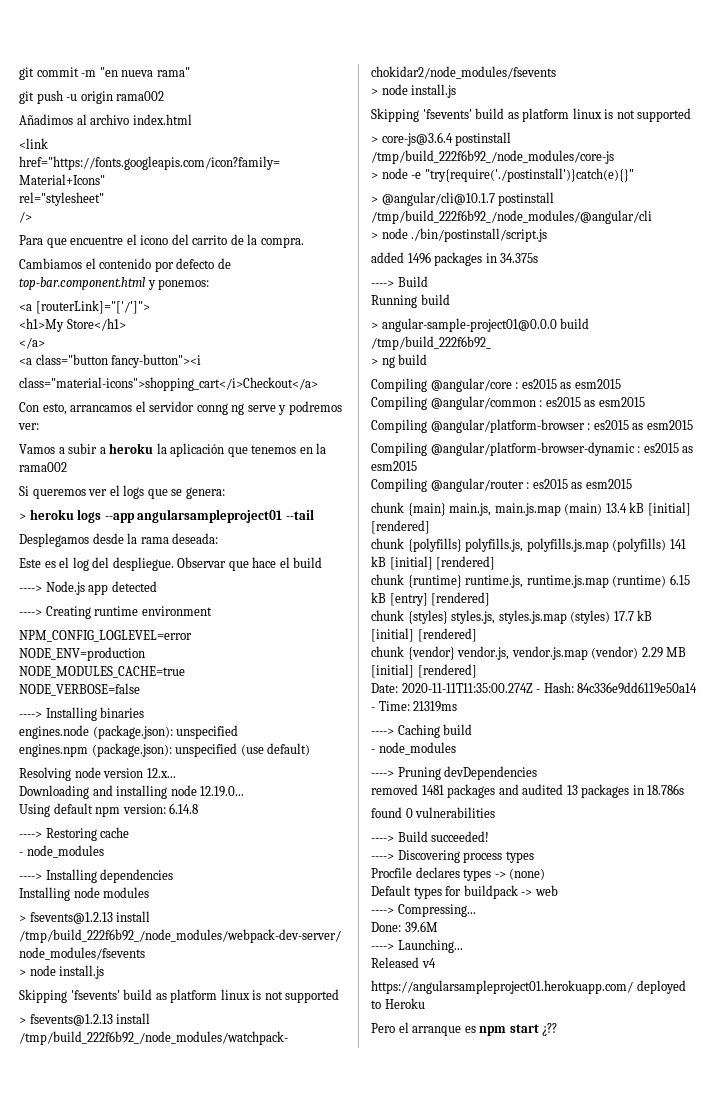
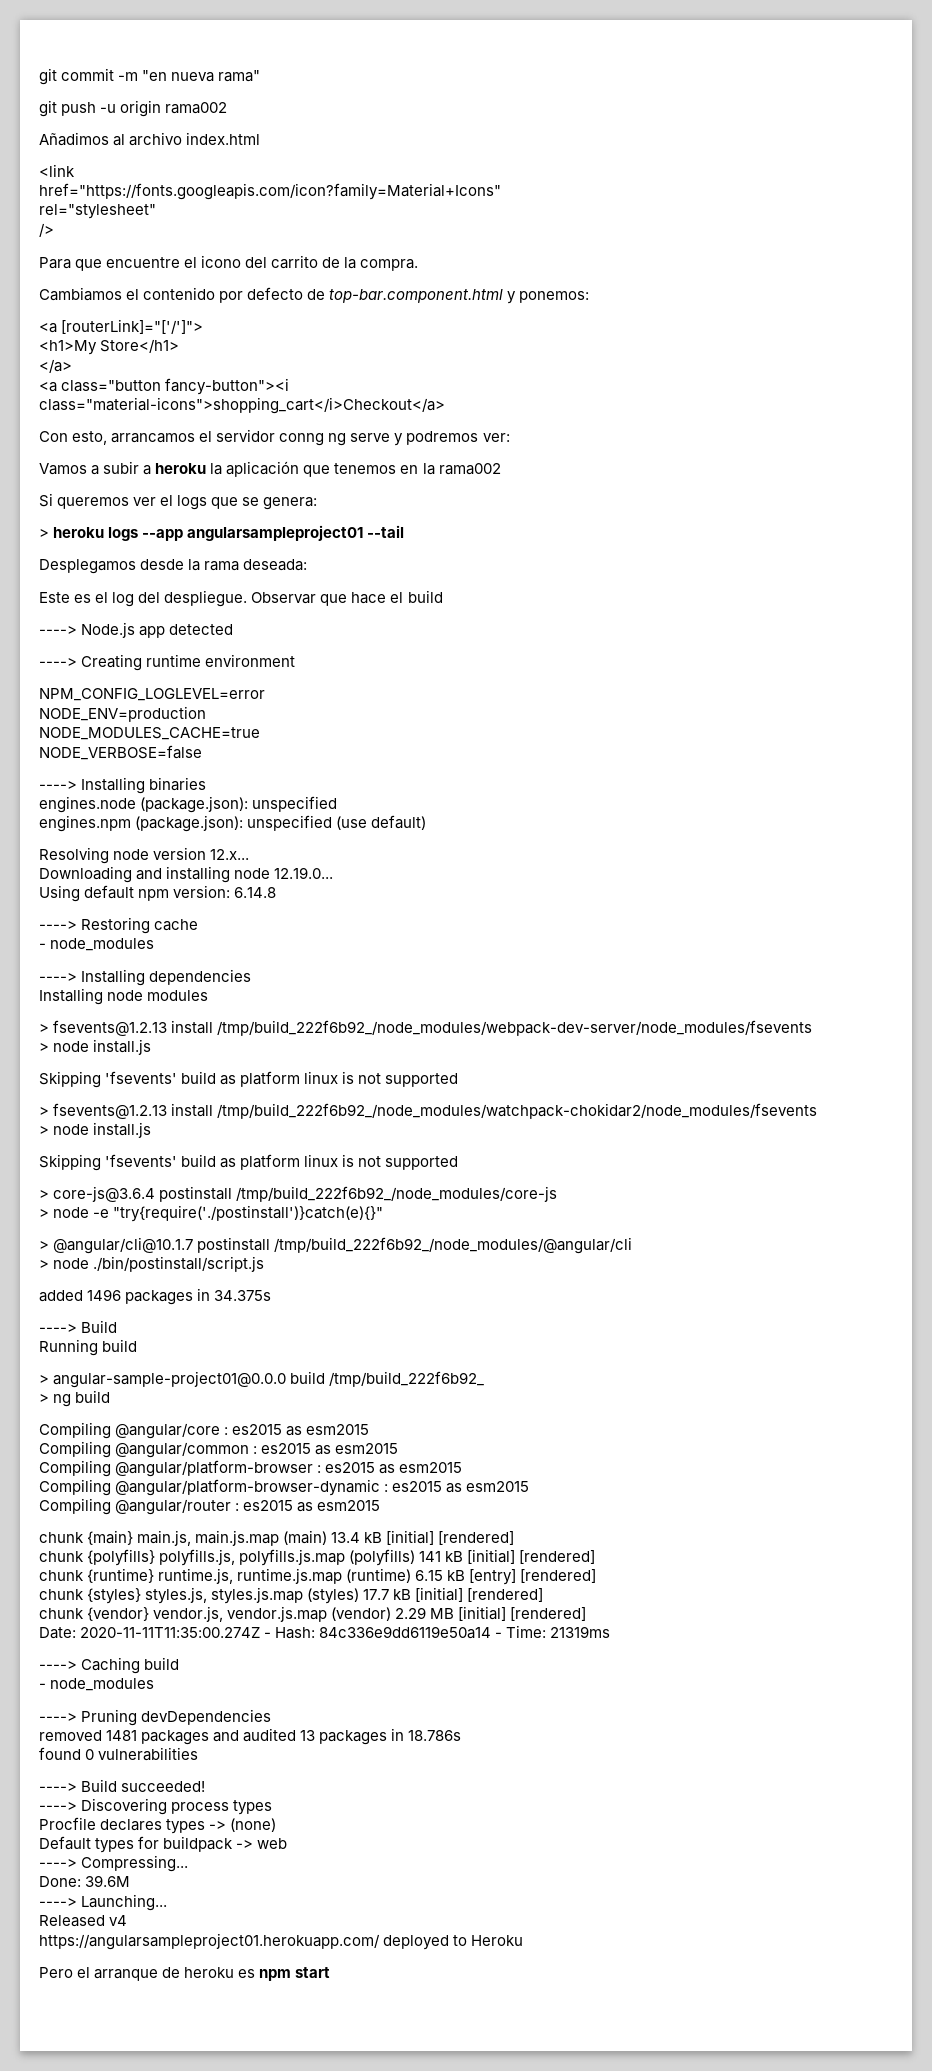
- Pero el arranque es npm start ¿??
+ Pero el arranque de heroku es npm start

